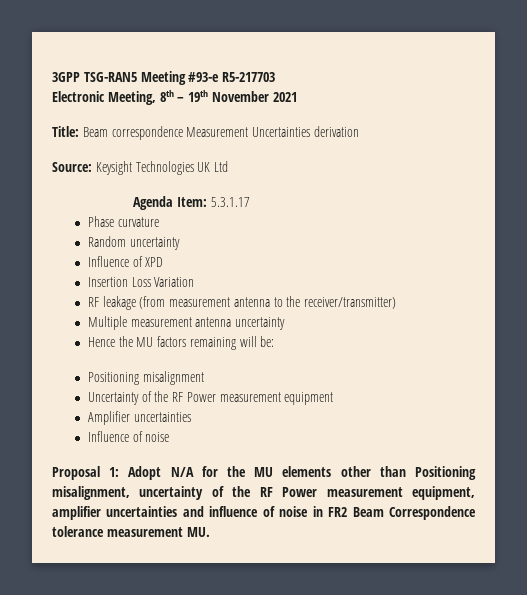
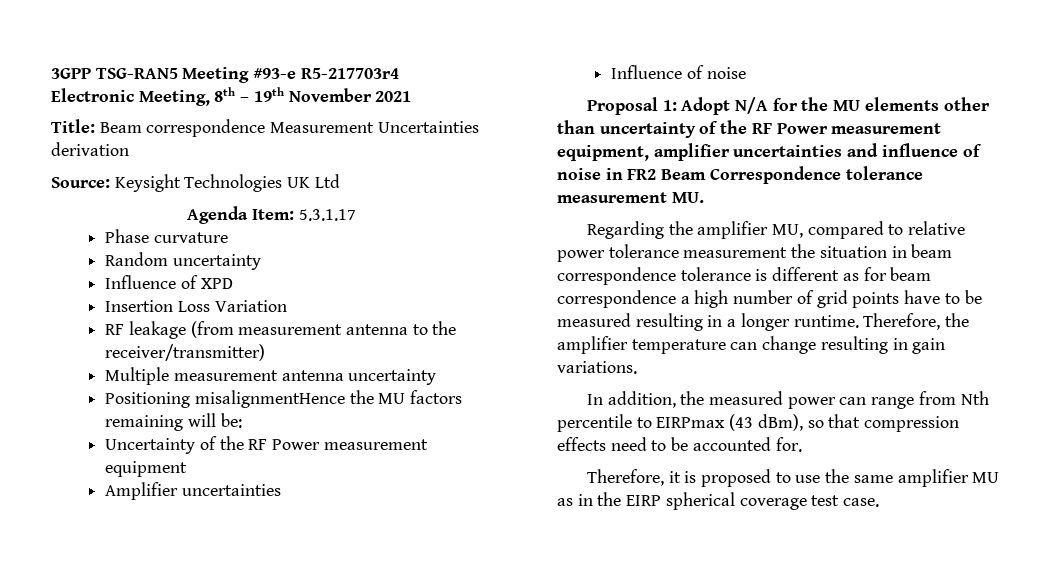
- 3GPP TSG-RAN5 Meeting #93-e R5-217703
+ 3GPP TSG-RAN5 Meeting #93-e R5-217703r4
- Hence the MU factors remaining will be:
+ Positioning misalignmentHence the MU factors remaining will be:
- Positioning misalignment
- Proposal 1: Adopt N/A for the MU elements other than Positioning misalignment, uncertainty of the RF Power measurement equipment, amplifier uncertainties and influence of noise in FR2 Beam Correspondence tolerance measurement MU.
+ Proposal 1: Adopt N/A for the MU elements other than uncertainty of the RF Power measurement equipment, amplifier uncertainties and influence of noise in FR2 Beam Correspondence tolerance measurement MU.
+ Regarding the amplifier MU, compared to relative power tolerance measurement the situation in beam correspondence tolerance is different as for beam correspondence a high number of grid points have to be measured resulting in a longer runtime. Therefore, the amplifier temperature can change resulting in gain variations.
+ In addition, the measured power can range from Nth percentile to EIRPmax (43 dBm), so that compression effects need to be accounted for.
+ Therefore, it is proposed to use the same amplifier MU as in the EIRP spherical coverage test case.

